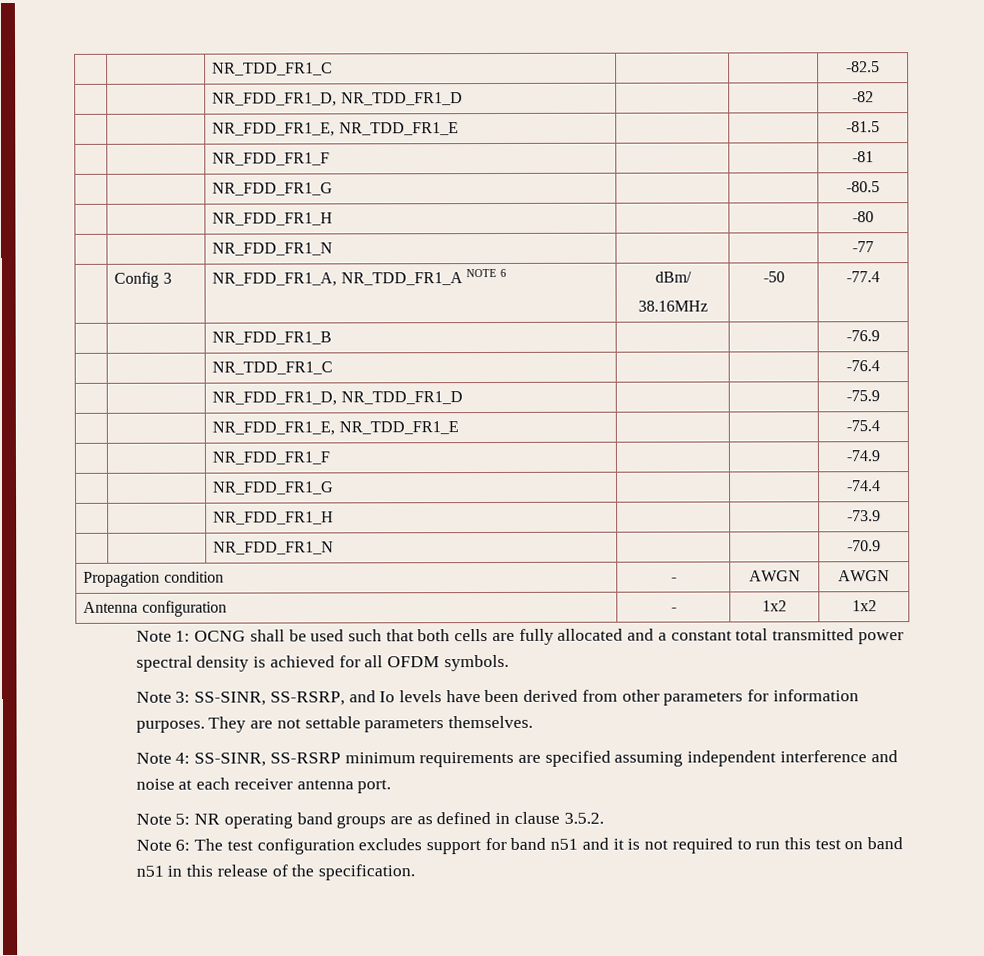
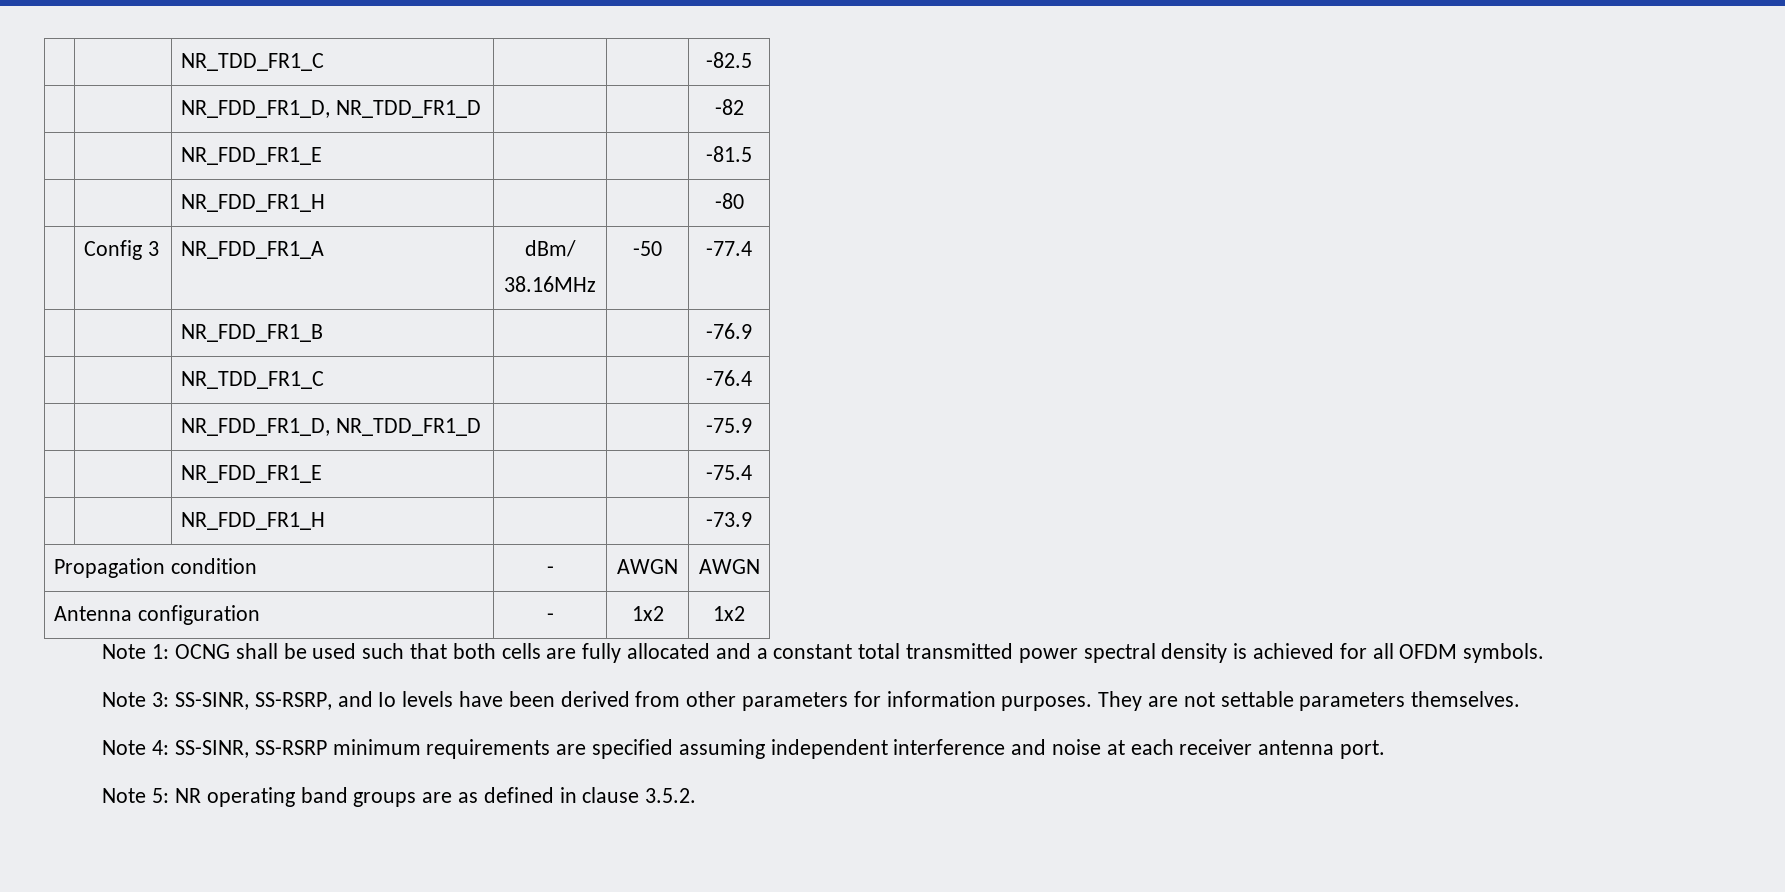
- | | NR_FDD_FR1_E, NR_TDD_FR1_E | | | -81.5
+ | | NR_FDD_FR1_E | | | -81.5
- | | NR_FDD_FR1_F | | | -81
- | | NR_FDD_FR1_G | | | -80.5
- | | NR_FDD_FR1_N | | | -77
- | Config 3 | NR_FDD_FR1_A, NR_TDD_FR1_A NOTE 6 | dBm/
+ | Config 3 | NR_FDD_FR1_A | dBm/
- | | NR_FDD_FR1_E, NR_TDD_FR1_E | | | -75.4
+ | | NR_FDD_FR1_E | | | -75.4
- | | NR_FDD_FR1_F | | | -74.9
- | | NR_FDD_FR1_G | | | -74.4
- | | NR_FDD_FR1_N | | | -70.9
- Note 6: The test configuration excludes support for band n51 and it is not required to run this test on band n51 in this release of the specification.

